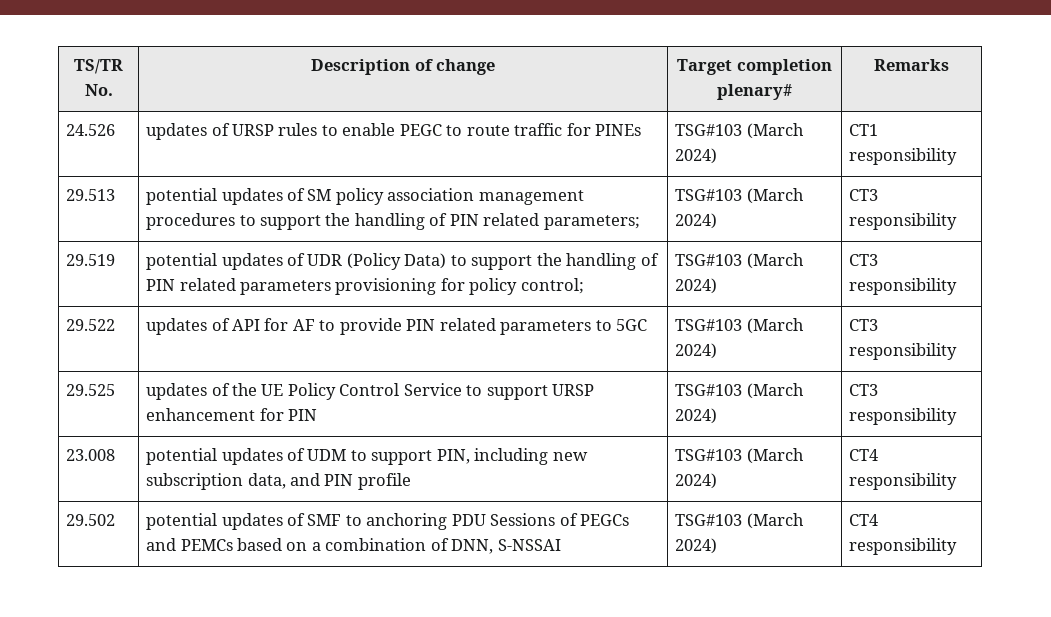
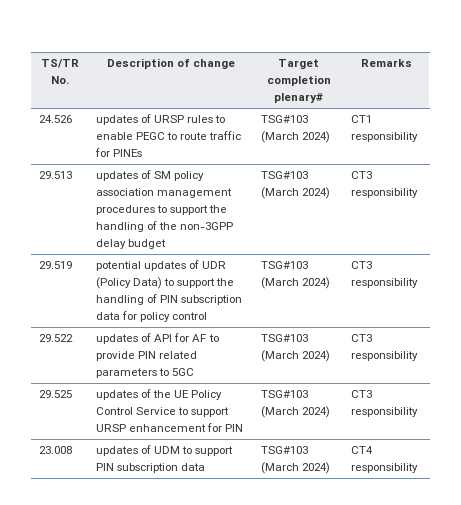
- 29.513 | potential updates of SM policy association management procedures to support the handling of PIN related parameters; | TSG#103 (March 2024) | CT3 responsibility
+ 29.513 | updates of SM policy association management procedures to support the handling of the non-3GPP delay budget | TSG#103 (March 2024) | CT3 responsibility
- 29.519 | potential updates of UDR (Policy Data) to support the handling of PIN related parameters provisioning for policy control; | TSG#103 (March 2024) | CT3 responsibility
+ 29.519 | potential updates of UDR (Policy Data) to support the handling of PIN subscription data for policy control | TSG#103 (March 2024) | CT3 responsibility
- 23.008 | potential updates of UDM to support PIN, including new subscription data, and PIN profile | TSG#103 (March 2024) | CT4 responsibility
- 29.502 | potential updates of SMF to anchoring PDU Sessions of PEGCs and PEMCs based on a combination of DNN, S-NSSAI | TSG#103 (March 2024) | CT4 responsibility
+ 23.008 | updates of UDM to support PIN subscription data | TSG#103 (March 2024) | CT4 responsibility

